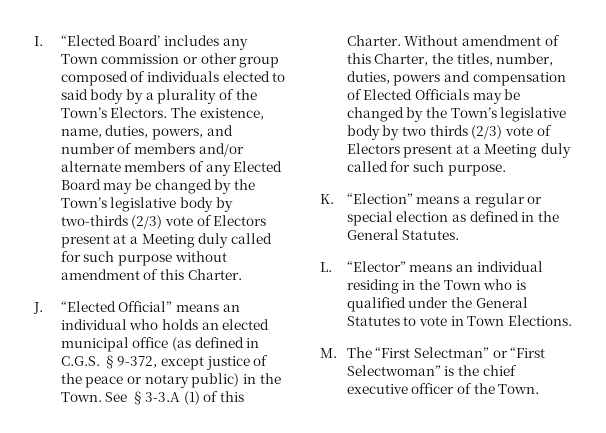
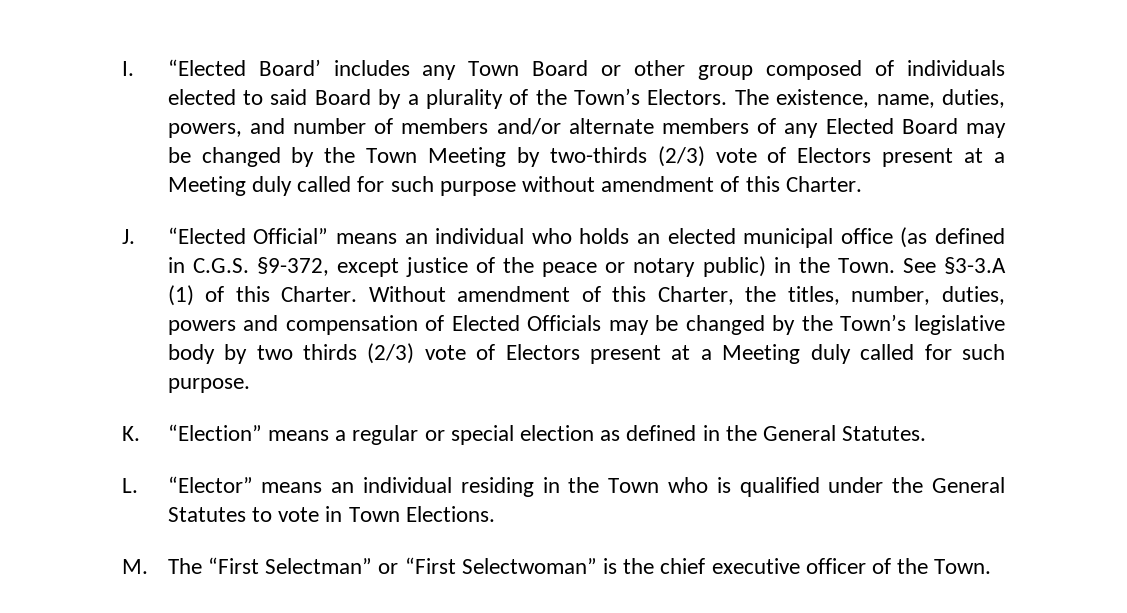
- I. “Elected Board’ includes any Town commission or other group composed of individuals elected to said body by a plurality of the Town’s Electors.
+ I. “Elected Board’ includes any Town Board or other group composed of individuals elected to said Board by a plurality of the Town’s Electors.
- The existence, name, duties, powers, and number of members and/or alternate members of any Elected Board may be changed by the Town’s legislative body by two-thirds (2/3) vote of Electors present at a Meeting duly called for such purpose without amendment of this Charter.
+ The existence, name, duties, powers, and number of members and/or alternate members of any Elected Board may be changed by the Town Meeting by two-thirds (2/3) vote of Electors present at a Meeting duly called for such purpose without amendment of this Charter.

